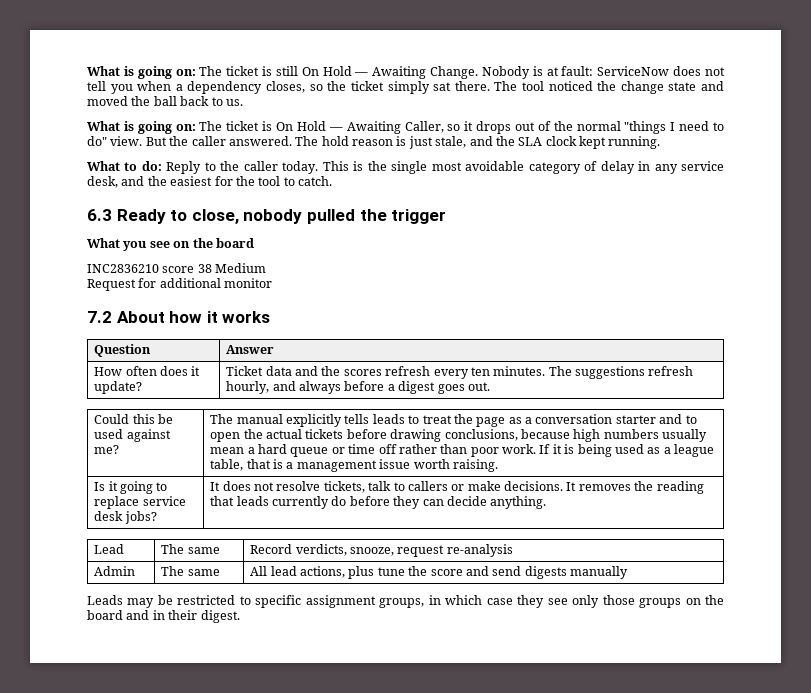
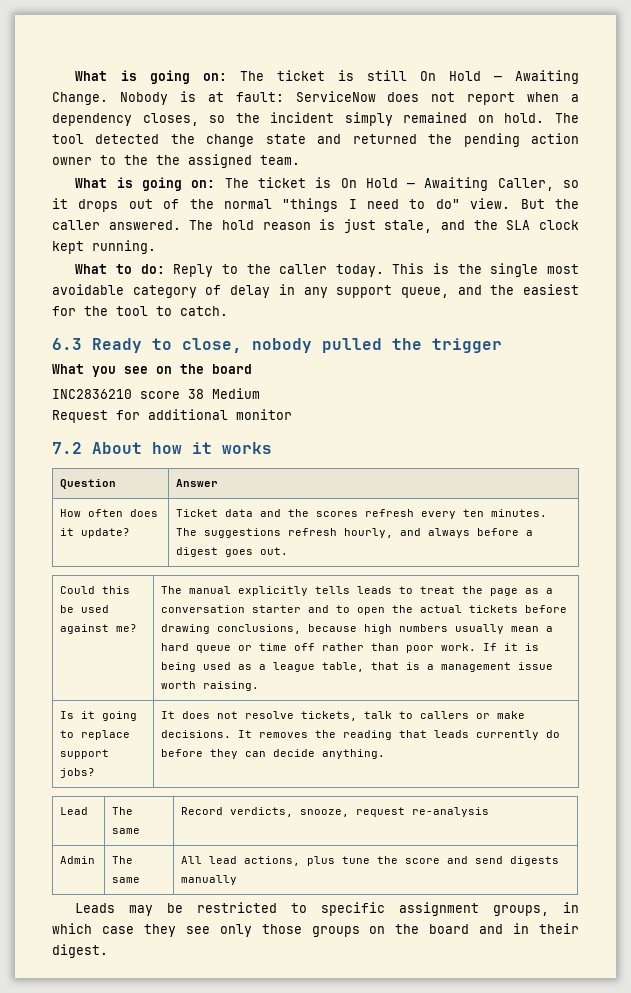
- Nobody is at fault: ServiceNow does not tell you when a dependency closes, so the ticket simply sat there.
+ Nobody is at fault: ServiceNow does not report when a dependency closes, so the incident simply remained on hold.
- The tool noticed the change state and moved the ball back to us.
+ The tool detected the change state and returned the pending action owner to the the assigned team.
- This is the single most avoidable category of delay in any service desk, and the easiest for the tool to catch.
+ This is the single most avoidable category of delay in any support queue, and the easiest for the tool to catch.
- Is it going to replace service desk jobs? | It does not resolve tickets, talk to callers or make decisions. It removes the reading that leads currently do before they can decide anything.
+ Is it going to replace support jobs? | It does not resolve tickets, talk to callers or make decisions. It removes the reading that leads currently do before they can decide anything.

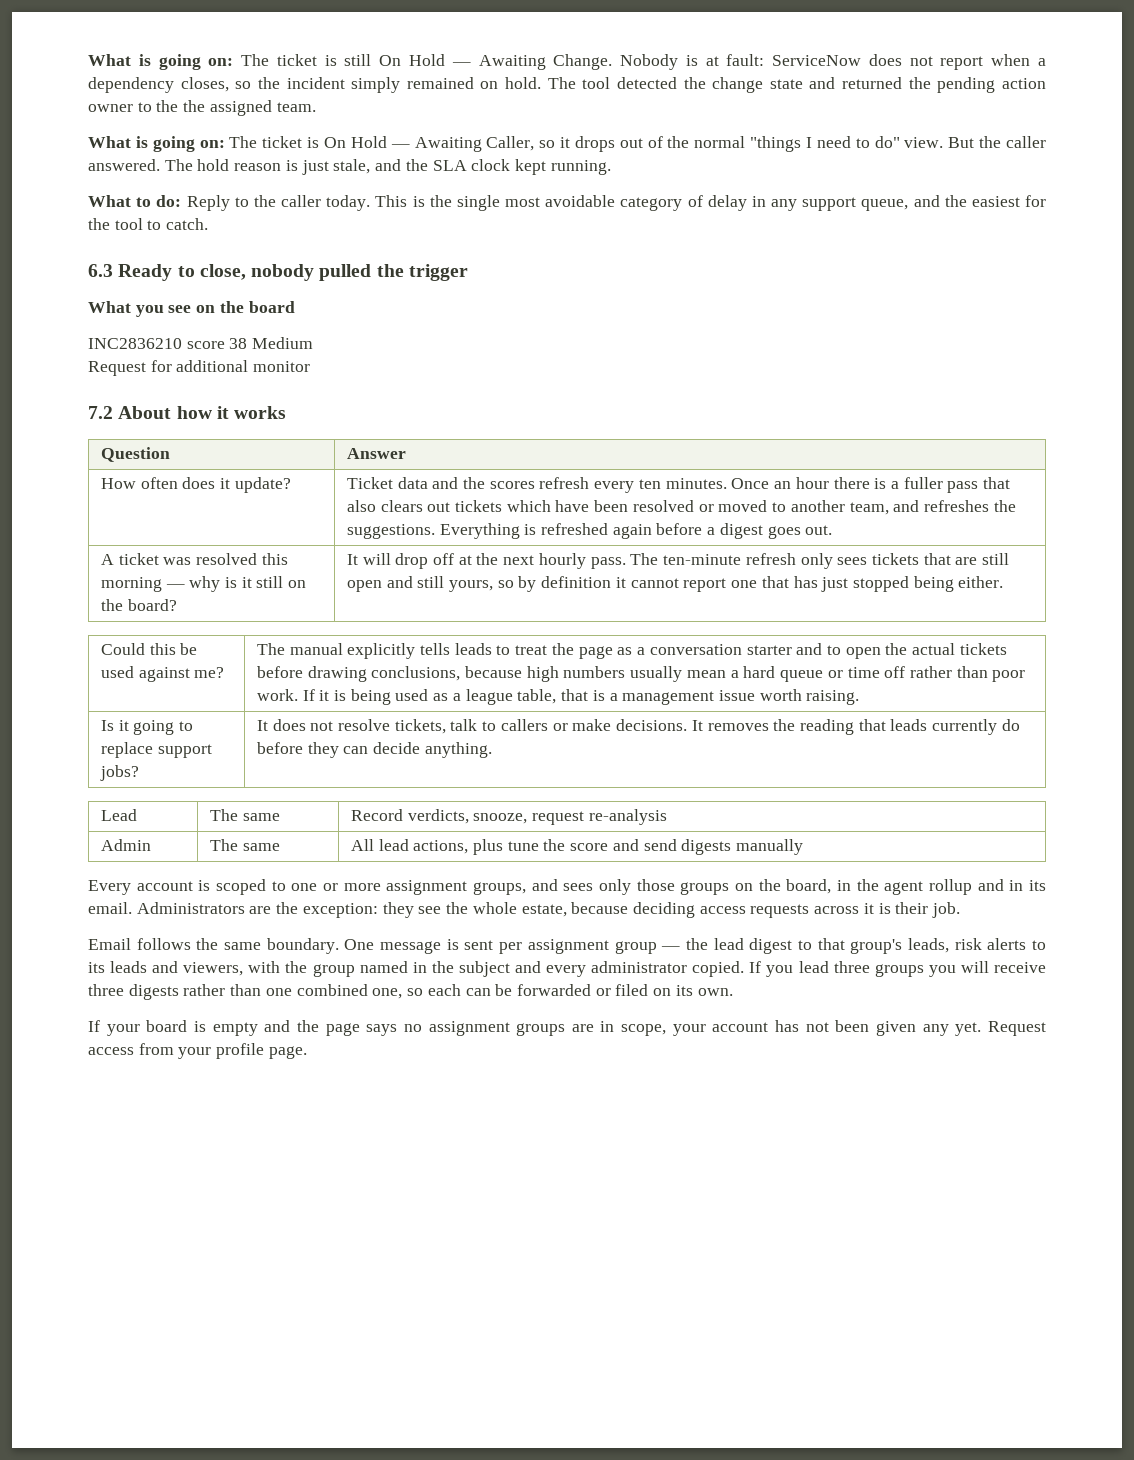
- The suggestions refresh hourly, and always before a digest goes out.
+ Once an hour there is a fuller pass that also clears out tickets which have been resolved or moved to another team, and refreshes the suggestions. Everything is refreshed again before a digest goes out.
+ A ticket was resolved this morning — why is it still on the board? | It will drop off at the next hourly pass. The ten-minute refresh only sees tickets that are still open and still yours, so by definition it cannot report one that has just stopped being either.
- Leads may be restricted to specific assignment groups, in which case they see only those groups on the board and in their digest.
+ Every account is scoped to one or more assignment groups, and sees only those groups on the board, in the agent rollup and in its email. Administrators are the exception: they see the whole estate, because deciding access requests across it is their job.
+ Email follows the same boundary. One message is sent per assignment group — the lead digest to that group's leads, risk alerts to its leads and viewers, with the group named in the subject and every administrator copied. If you lead three groups you will receive three digests rather than one combined one, so each can be forwarded or filed on its own.
+ If your board is empty and the page says no assignment groups are in scope, your account has not been given any yet. Request access from your profile page.

